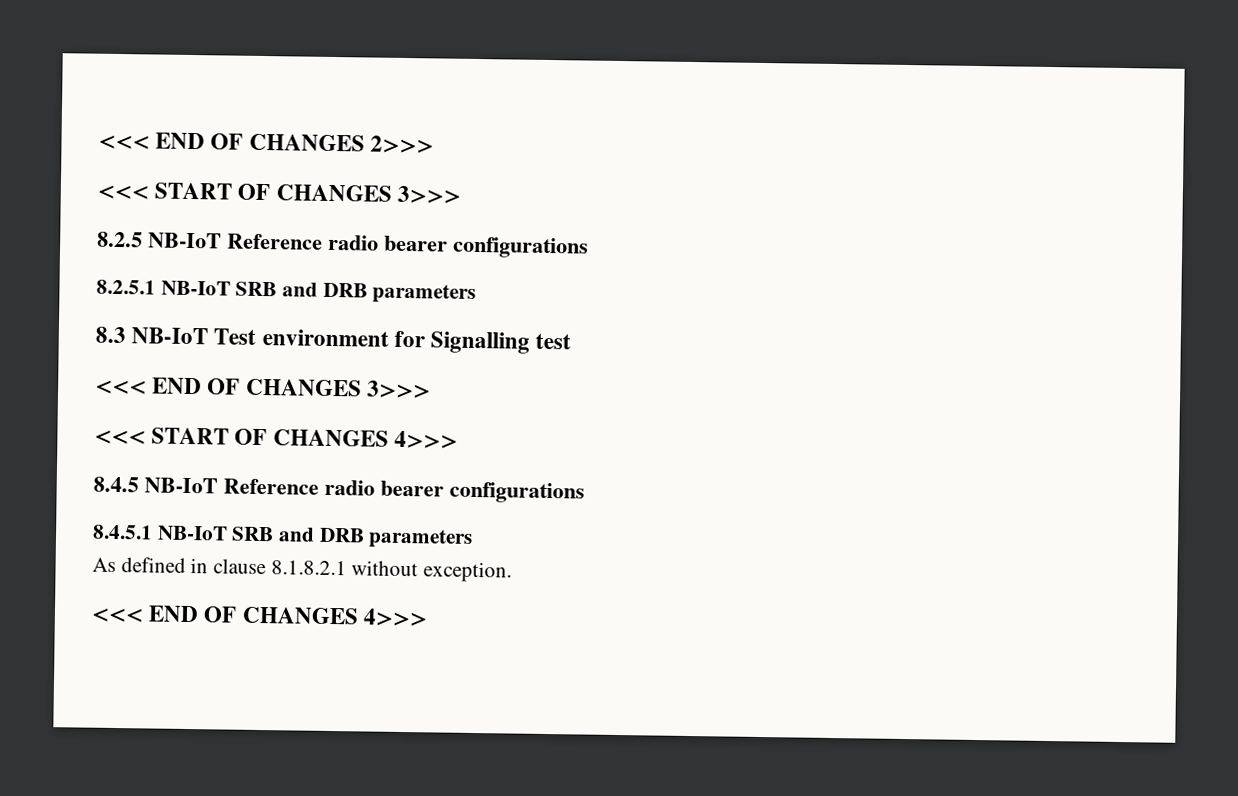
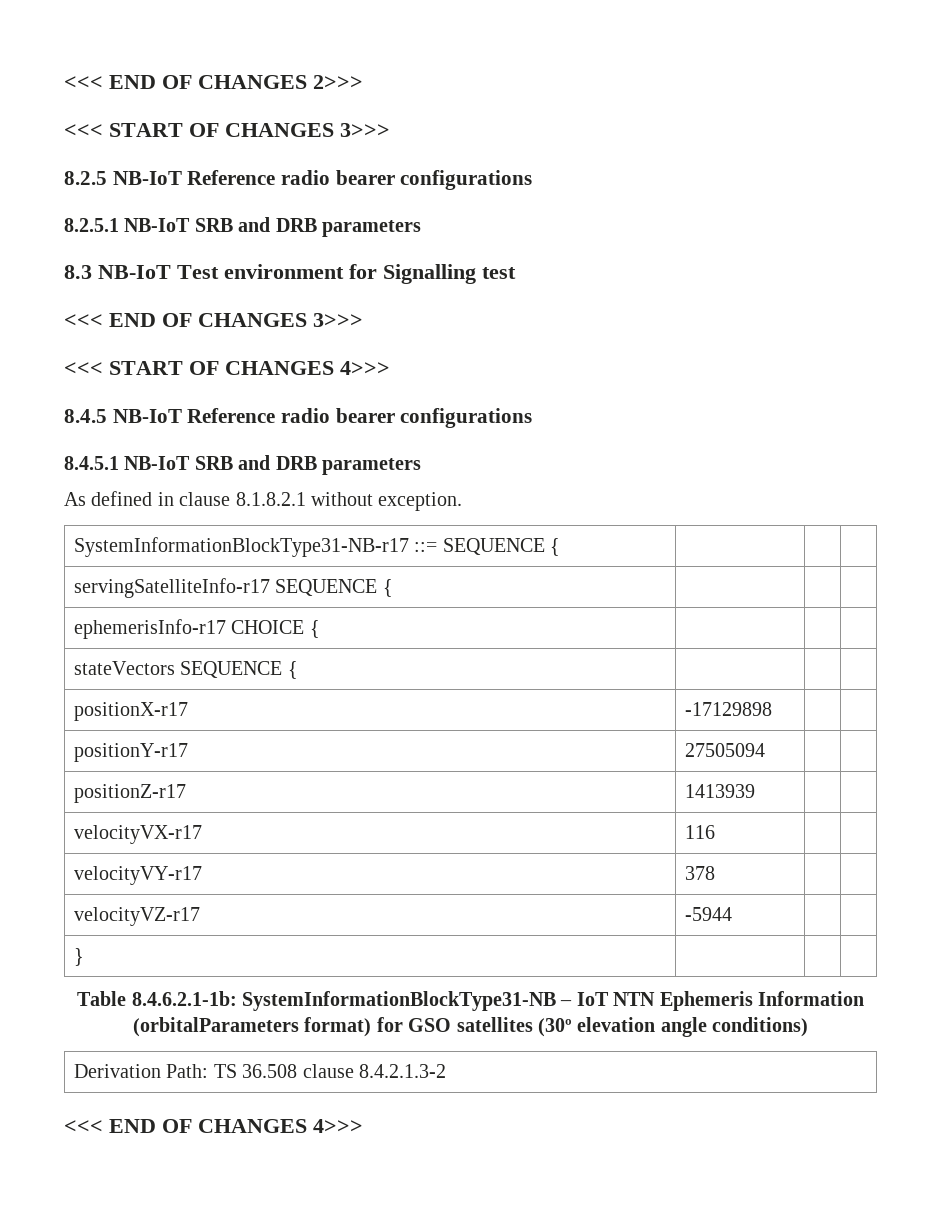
+ SystemInformationBlockType31-NB-r17 ::= SEQUENCE { | | |
+ servingSatelliteInfo-r17 SEQUENCE { | | |
+ ephemerisInfo-r17 CHOICE { | | |
+ stateVectors SEQUENCE { | | |
+ positionX-r17 | -17129898 | |
+ positionY-r17 | 27505094 | |
+ positionZ-r17 | 1413939 | |
+ velocityVX-r17 | 116 | |
+ velocityVY-r17 | 378 | |
+ velocityVZ-r17 | -5944 | |
+ } | | |
+ Table 8.4.6.2.1-1b: SystemInformationBlockType31-NB – IoT NTN Ephemeris Information (orbitalParameters format) for GSO satellites (30º elevation angle conditions)
+ Derivation Path: TS 36.508 clause 8.4.2.1.3-2

